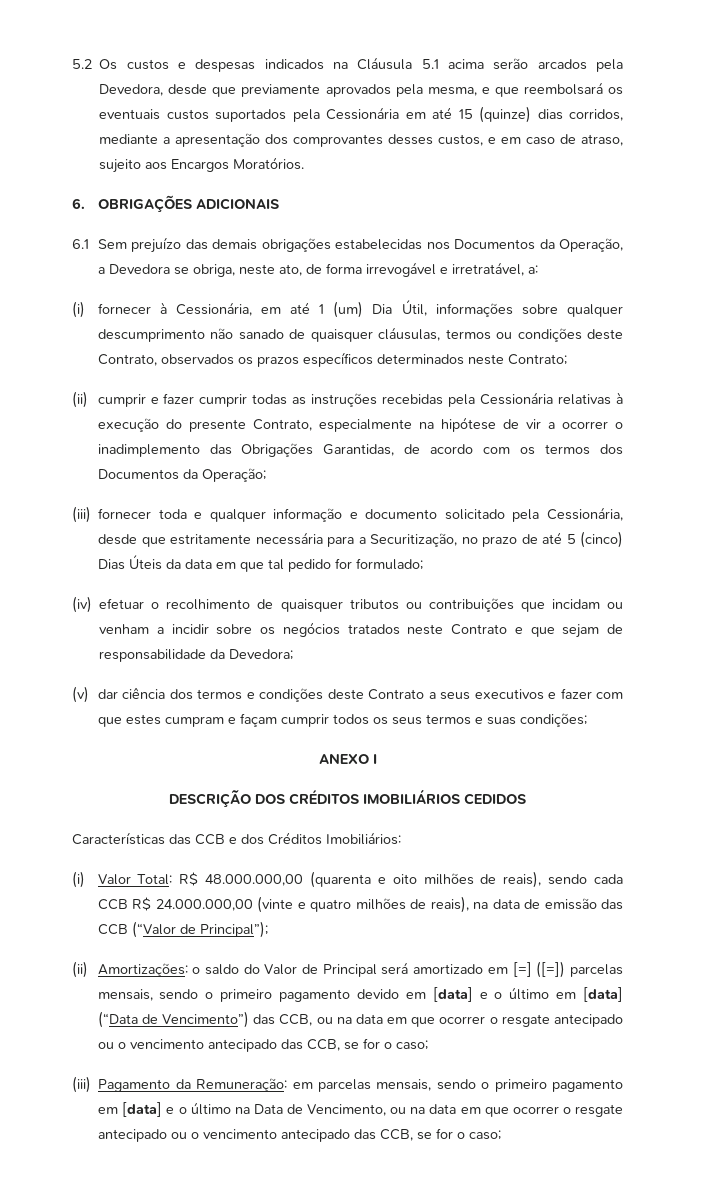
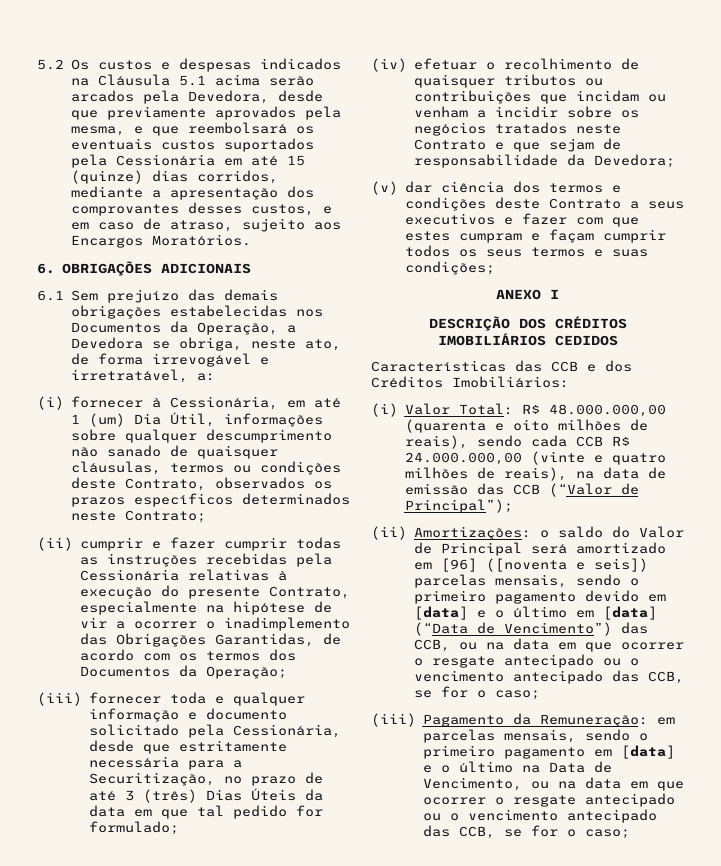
- (iii) fornecer toda e qualquer informação e documento solicitado pela Cessionária, desde que estritamente necessária para a Securitização, no prazo de até 5 (cinco) Dias Úteis da data em que tal pedido for formulado;
+ (iii) fornecer toda e qualquer informação e documento solicitado pela Cessionária, desde que estritamente necessária para a Securitização, no prazo de até 3 (três) Dias Úteis da data em que tal pedido for formulado;
- (ii) Amortizações: o saldo do Valor de Principal será amortizado em [=] ([=]) parcelas mensais, sendo o primeiro pagamento devido em [data] e o último em [data] (“Data de Vencimento”) das CCB, ou na data em que ocorrer o resgate antecipado ou o vencimento antecipado das CCB, se for o caso;
+ (ii) Amortizações: o saldo do Valor de Principal será amortizado em [96] ([noventa e seis]) parcelas mensais, sendo o primeiro pagamento devido em [data] e o último em [data] (“Data de Vencimento”) das CCB, ou na data em que ocorrer o resgate antecipado ou o vencimento antecipado das CCB, se for o caso;

